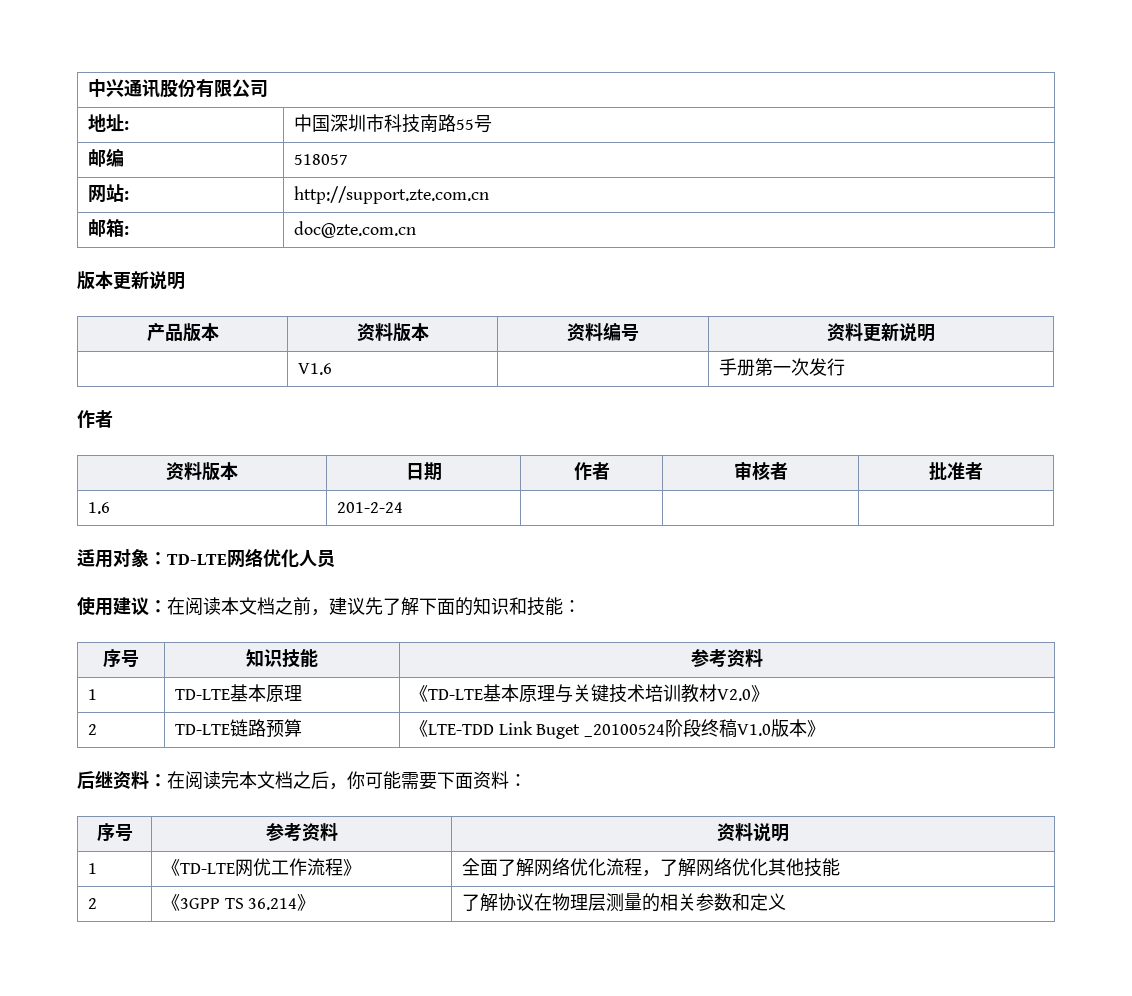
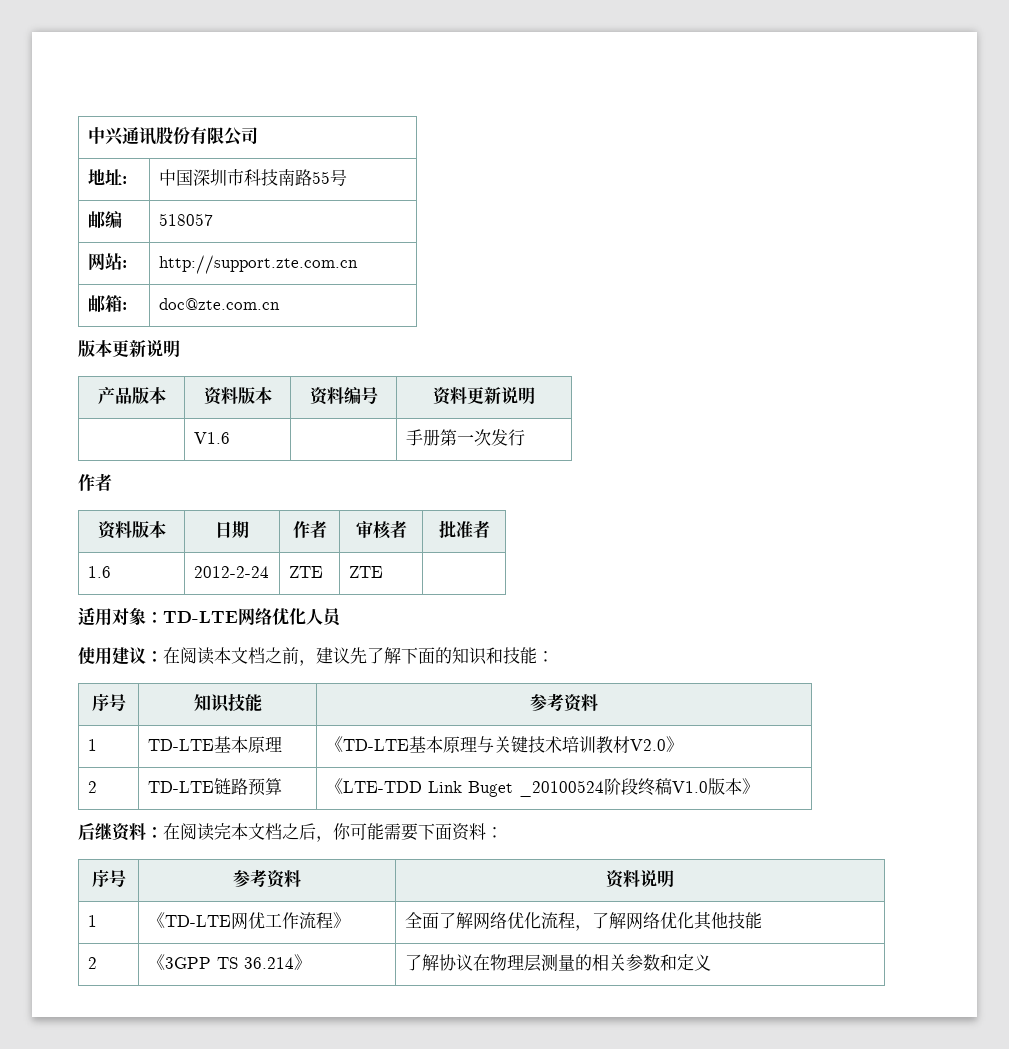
- 1.6 | 201-2-24 | | |
+ 1.6 | 2012-2-24 | ZTE | ZTE |

